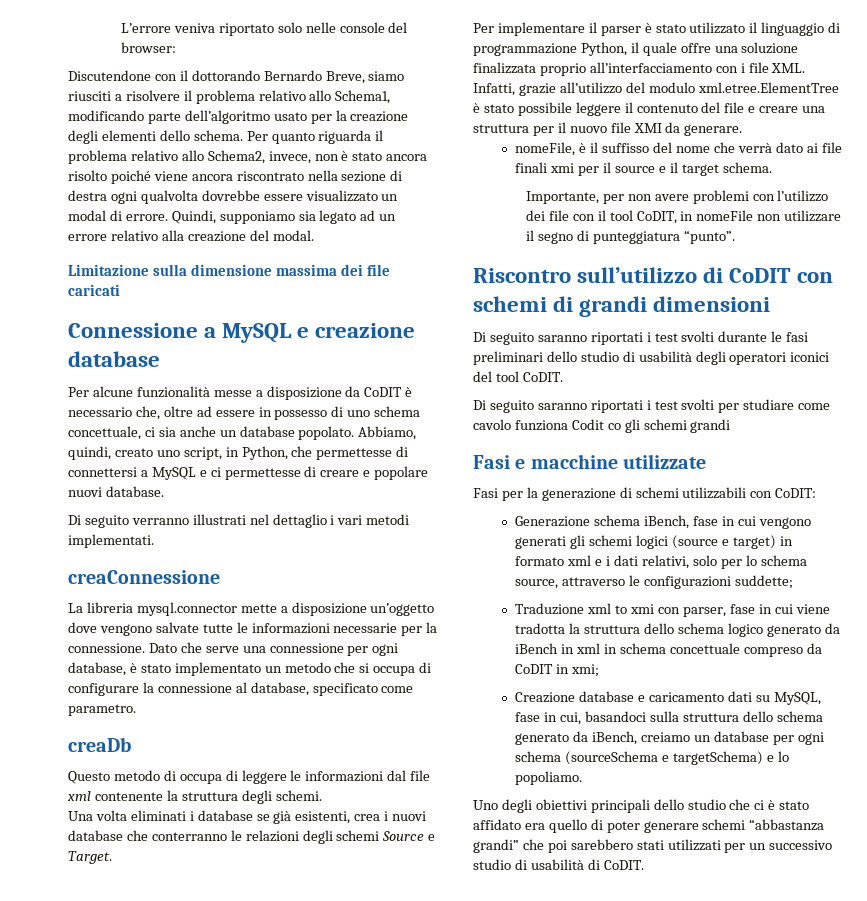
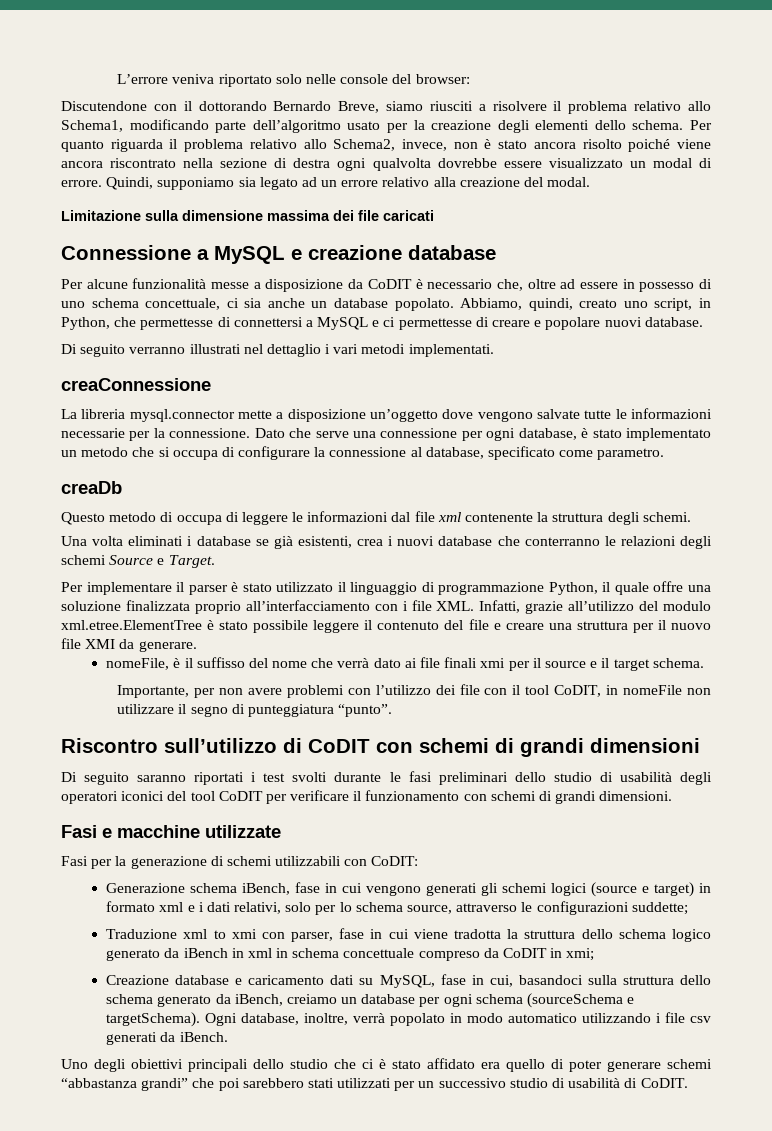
- Di seguito saranno riportati i test svolti durante le fasi preliminari dello studio di usabilità degli operatori iconici del tool CoDIT.
- Di seguito saranno riportati i test svolti per studiare come cavolo funziona Codit co gli schemi grandi
+ Di seguito saranno riportati i test svolti durante le fasi preliminari dello studio di usabilità degli operatori iconici del tool CoDIT per verificare il funzionamento con schemi di grandi dimensioni.
- Creazione database e caricamento dati su MySQL, fase in cui, basandoci sulla struttura dello schema generato da iBench, creiamo un database per ogni schema (sourceSchema e targetSchema) e lo popoliamo.
+ Creazione database e caricamento dati su MySQL, fase in cui, basandoci sulla struttura dello schema generato da iBench, creiamo un database per ogni schema (sourceSchema e targetSchema). Ogni database, inoltre, verrà popolato in modo automatico utilizzando i file csv generati da iBench.

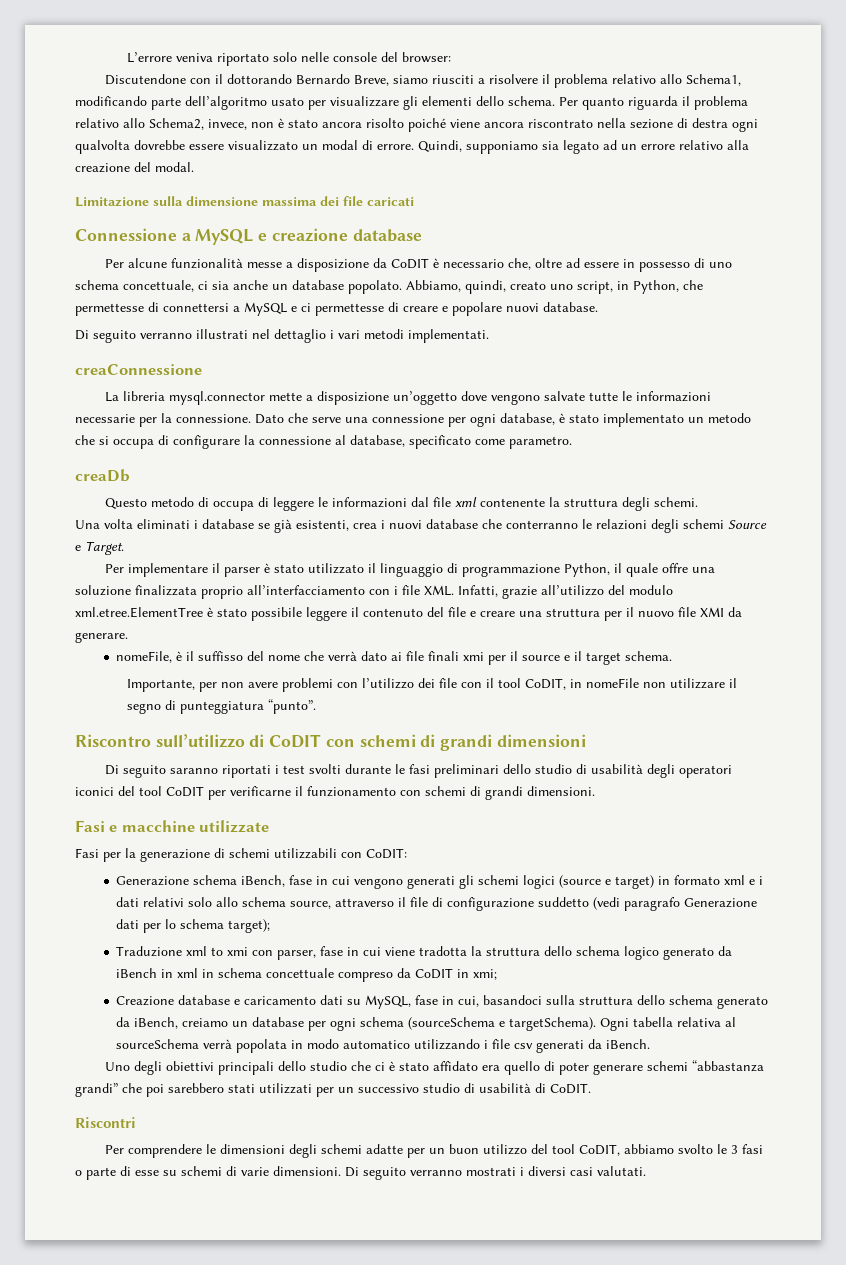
- Discutendone con il dottorando Bernardo Breve, siamo riusciti a risolvere il problema relativo allo Schema1, modificando parte dell’algoritmo usato per la creazione degli elementi dello schema.
+ Discutendone con il dottorando Bernardo Breve, siamo riusciti a risolvere il problema relativo allo Schema1, modificando parte dell’algoritmo usato per visualizzare gli elementi dello schema.
- Di seguito saranno riportati i test svolti durante le fasi preliminari dello studio di usabilità degli operatori iconici del tool CoDIT per verificare il funzionamento con schemi di grandi dimensioni.
+ Di seguito saranno riportati i test svolti durante le fasi preliminari dello studio di usabilità degli operatori iconici del tool CoDIT per verificarne il funzionamento con schemi di grandi dimensioni.
- Generazione schema iBench, fase in cui vengono generati gli schemi logici (source e target) in formato xml e i dati relativi, solo per lo schema source, attraverso le configurazioni suddette;
+ Generazione schema iBench, fase in cui vengono generati gli schemi logici (source e target) in formato xml e i dati relativi solo allo schema source, attraverso il file di configurazione suddetto (vedi paragrafo Generazione dati per lo schema target);
- Ogni database, inoltre, verrà popolato in modo automatico utilizzando i file csv generati da iBench.
+ Ogni tabella relativa al sourceSchema verrà popolata in modo automatico utilizzando i file csv generati da iBench.
+ Riscontri
+ Per comprendere le dimensioni degli schemi adatte per un buon utilizzo del tool CoDIT, abbiamo svolto le 3 fasi o parte di esse su schemi di varie dimensioni. Di seguito verranno mostrati i diversi casi valutati.

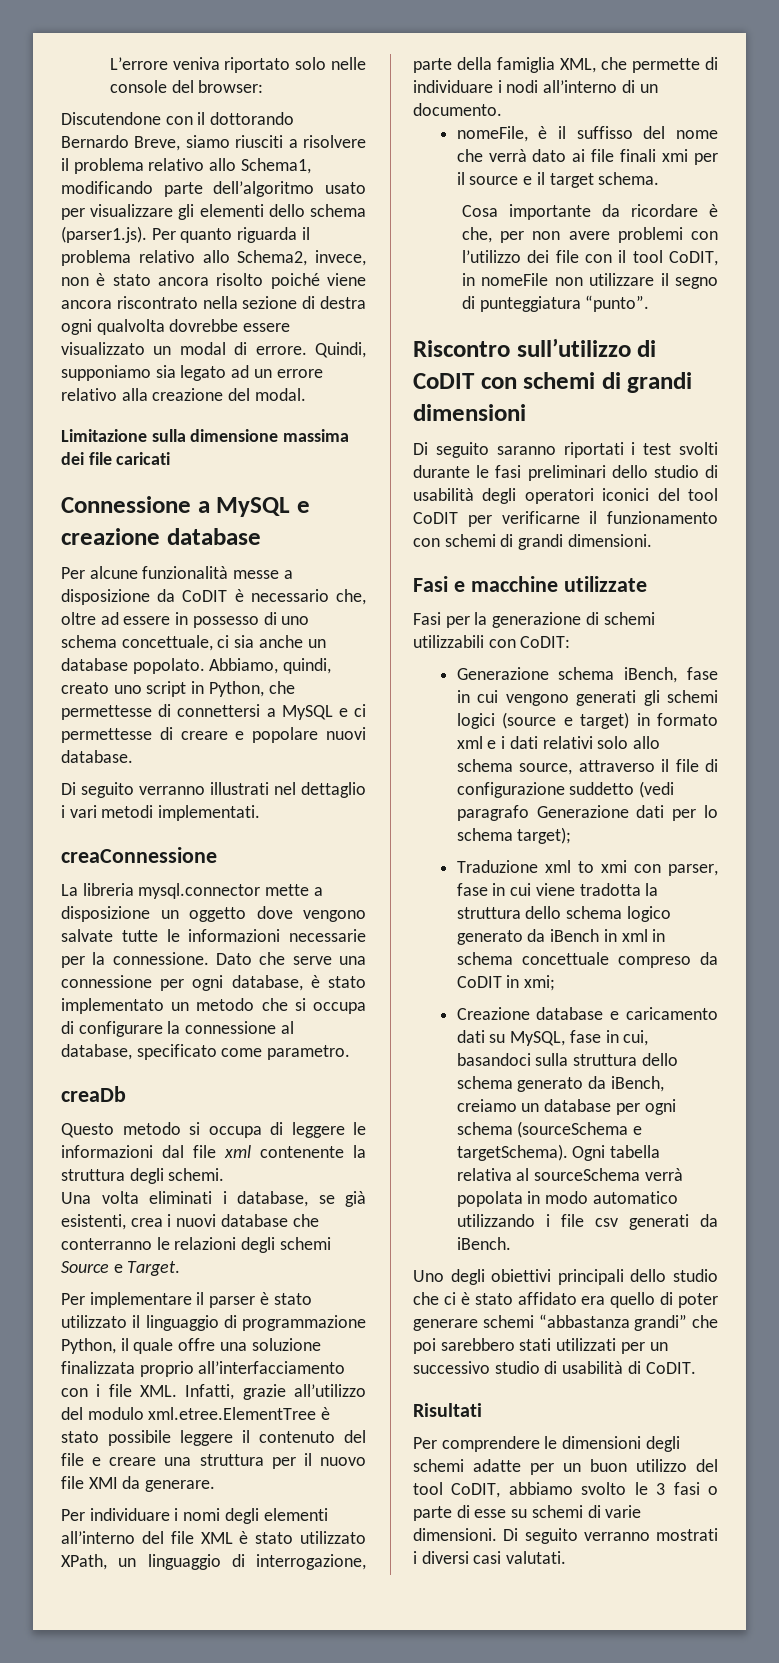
- Discutendone con il dottorando Bernardo Breve, siamo riusciti a risolvere il problema relativo allo Schema1, modificando parte dell’algoritmo usato per visualizzare gli elementi dello schema. Per quanto riguarda il problema relativo allo Schema2, invece, non è stato ancora risolto poiché viene ancora riscontrato nella sezione di destra ogni qualvolta dovrebbe essere visualizzato un modal di errore.
+ Discutendone con il dottorando Bernardo Breve, siamo riusciti a risolvere il problema relativo allo Schema1, modificando parte dell’algoritmo usato per visualizzare gli elementi dello schema (parser1.js). Per quanto riguarda il problema relativo allo Schema2, invece, non è stato ancora risolto poiché viene ancora riscontrato nella sezione di destra ogni qualvolta dovrebbe essere visualizzato un modal di errore.
- Abbiamo, quindi, creato uno script, in Python, che permettesse di connettersi a MySQL e ci permettesse di creare e popolare nuovi database.
+ Abbiamo, quindi, creato uno script in Python, che permettesse di connettersi a MySQL e ci permettesse di creare e popolare nuovi database.
- La libreria mysql.connector mette a disposizione un’oggetto dove vengono salvate tutte le informazioni necessarie per la connessione.
+ La libreria mysql.connector mette a disposizione un oggetto dove vengono salvate tutte le informazioni necessarie per la connessione.
- Questo metodo di occupa di leggere le informazioni dal file xml contenente la struttura degli schemi.
+ Questo metodo si occupa di leggere le informazioni dal file xml contenente la struttura degli schemi.
- Una volta eliminati i database se già esistenti, crea i nuovi database che conterranno le relazioni degli schemi Source e Target.
+ Una volta eliminati i database, se già esistenti, crea i nuovi database che conterranno le relazioni degli schemi Source e Target.
+ Per individuare i nomi degli elementi all’interno del file XML è stato utilizzato XPath, un linguaggio di interrogazione, parte della famiglia XML, che permette di individuare i nodi all’interno di un documento.
- Importante, per non avere problemi con l’utilizzo dei file con il tool CoDIT, in nomeFile non utilizzare il segno di punteggiatura “punto”.
+ Cosa importante da ricordare è che, per non avere problemi con l’utilizzo dei file con il tool CoDIT, in nomeFile non utilizzare il segno di punteggiatura “punto”.
- Riscontri
+ Risultati

